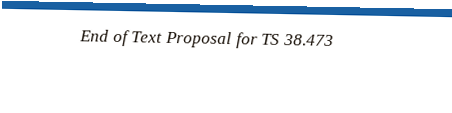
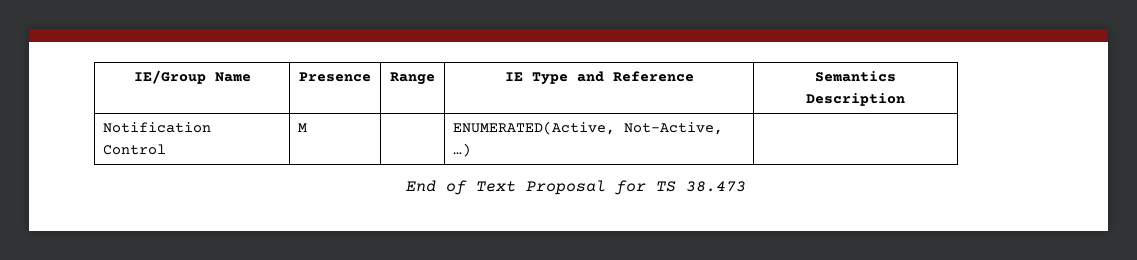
+ IE/Group Name | Presence | Range | IE Type and Reference | Semantics Description
+ Notification Control | M | | ENUMERATED(Active, Not-Active, …) |

